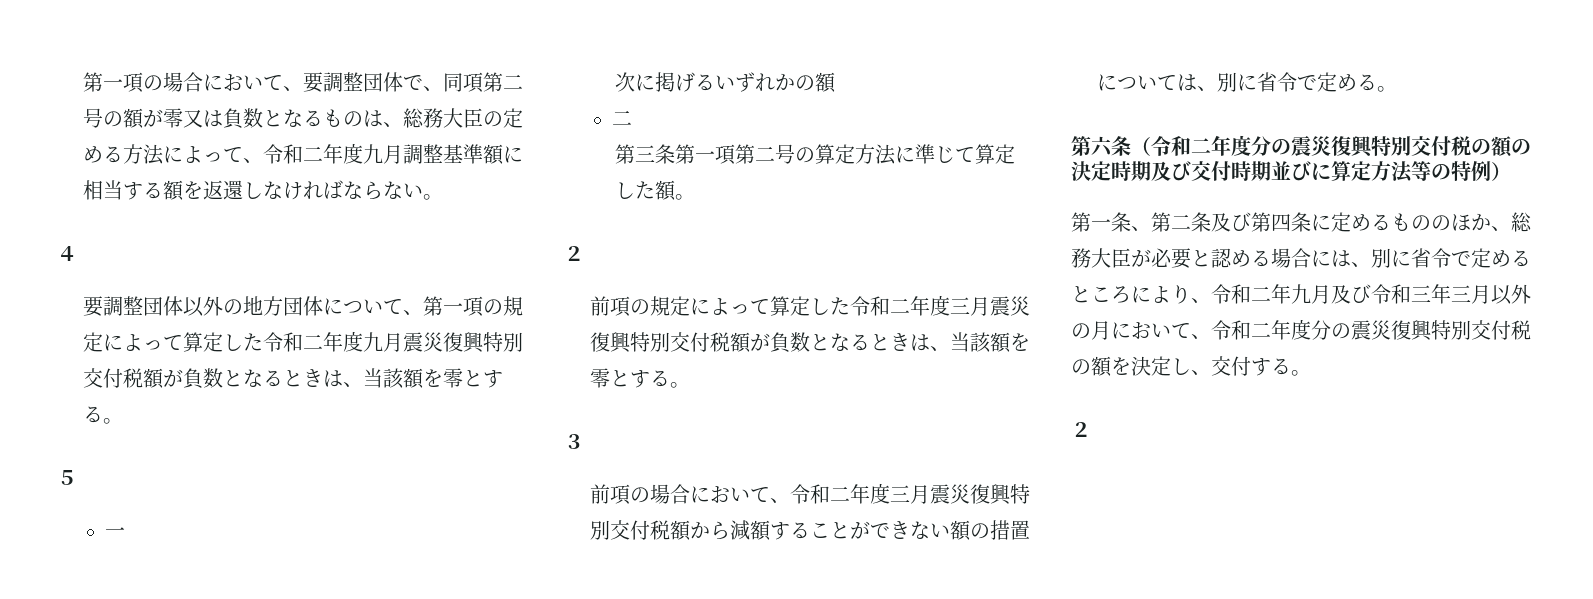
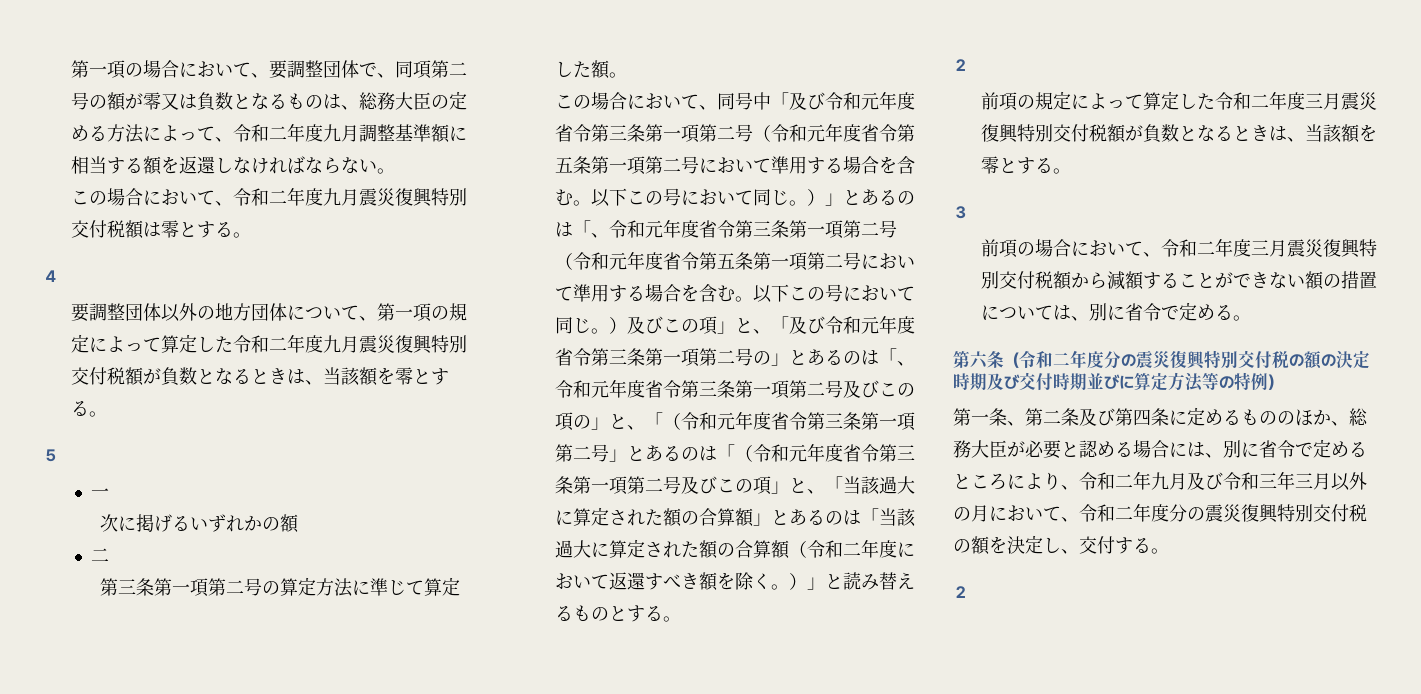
+ この場合において、令和二年度九月震災復興特別交付税額は零とする。
+ この場合において、同号中「及び令和元年度省令第三条第一項第二号（令和元年度省令第五条第一項第二号において準用する場合を含む。以下この号において同じ。）」とあるのは「、令和元年度省令第三条第一項第二号（令和元年度省令第五条第一項第二号において準用する場合を含む。以下この号において同じ。）及びこの項」と、「及び令和元年度省令第三条第一項第二号の」とあるのは「、令和元年度省令第三条第一項第二号及びこの項の」と、「（令和元年度省令第三条第一項第二号」とあるのは「（令和元年度省令第三条第一項第二号及びこの項」と、「当該過大に算定された額の合算額」とあるのは「当該過大に算定された額の合算額（令和二年度において返還すべき額を除く。）」と読み替えるものとする。

